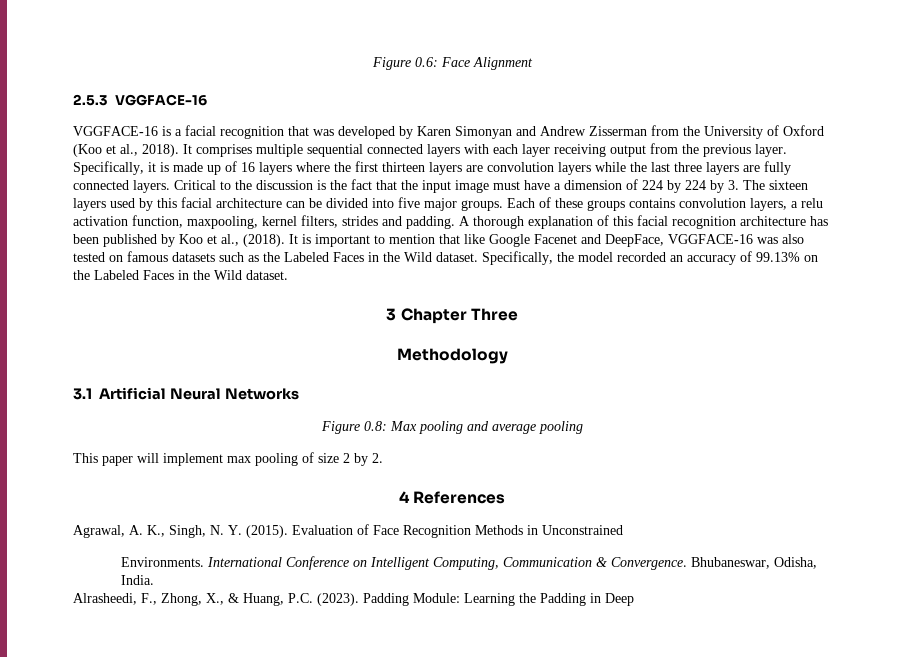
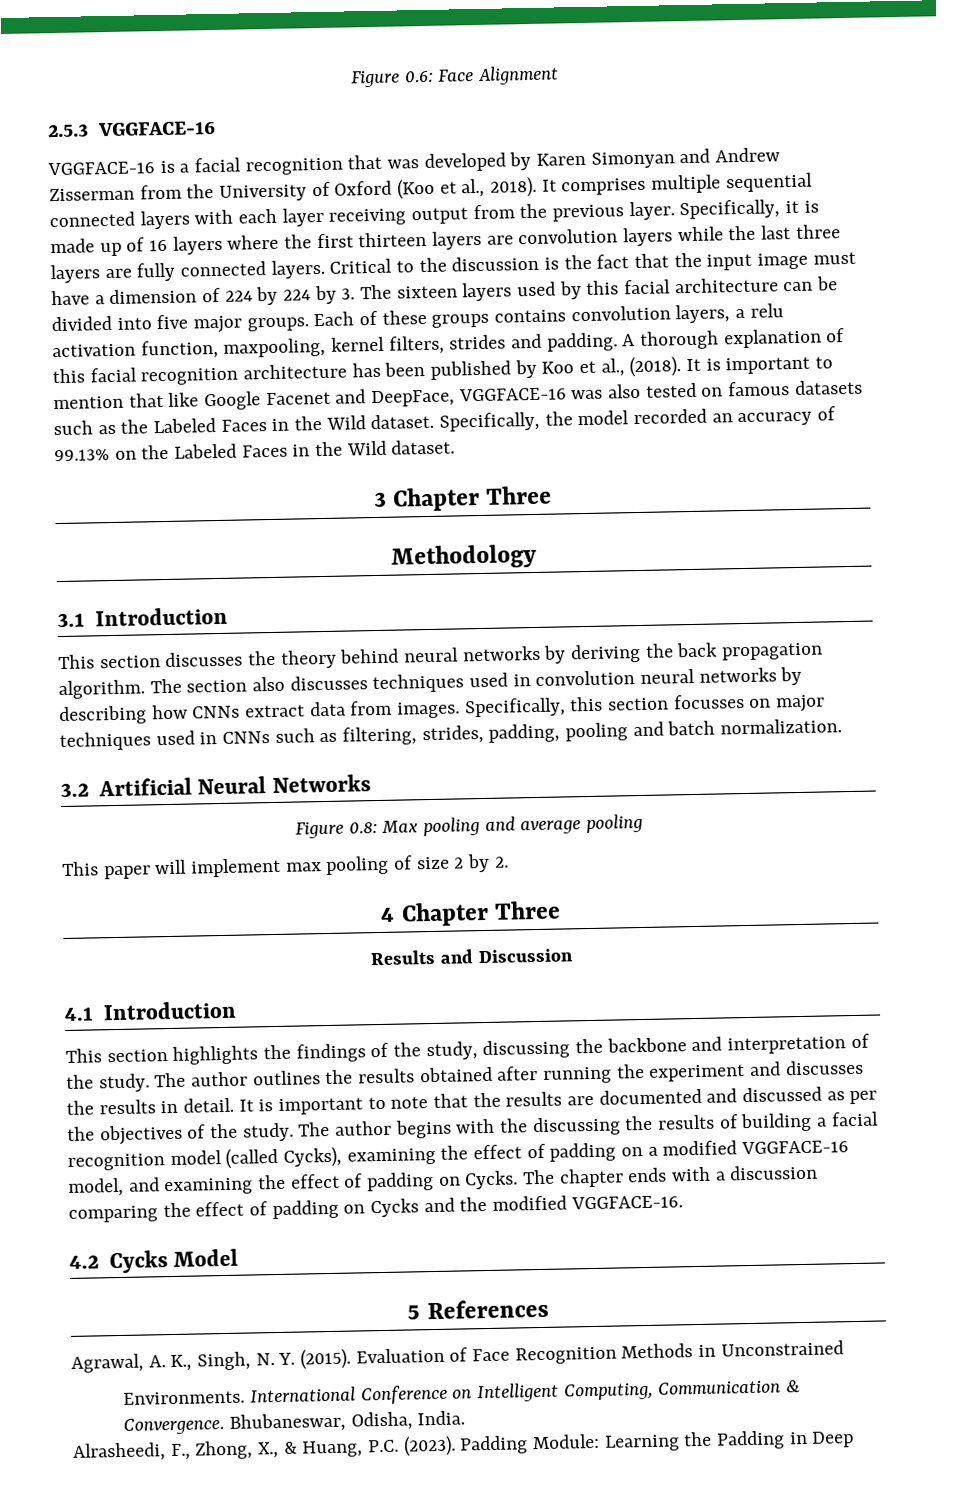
- 3.1 Artificial Neural Networks
+ 3.1 Introduction
+ This section discusses the theory behind neural networks by deriving the back propagation algorithm. The section also discusses techniques used in convolution neural networks by describing how CNNs extract data from images. Specifically, this section focusses on major techniques used in CNNs such as filtering, strides, padding, pooling and batch normalization.
+ 3.2 Artificial Neural Networks
- 4 References
+ 4 Chapter Three
+ Results and Discussion
+ 4.1 Introduction
+ This section highlights the findings of the study, discussing the backbone and interpretation of the study. The author outlines the results obtained after running the experiment and discusses the results in detail. It is important to note that the results are documented and discussed as per the objectives of the study. The author begins with the discussing the results of building a facial recognition model (called Cycks), examining the effect of padding on a modified VGGFACE-16 model, and examining the effect of padding on Cycks. The chapter ends with a discussion comparing the effect of padding on Cycks and the modified VGGFACE-16.
+ 4.2 Cycks Model
+ 5 References

